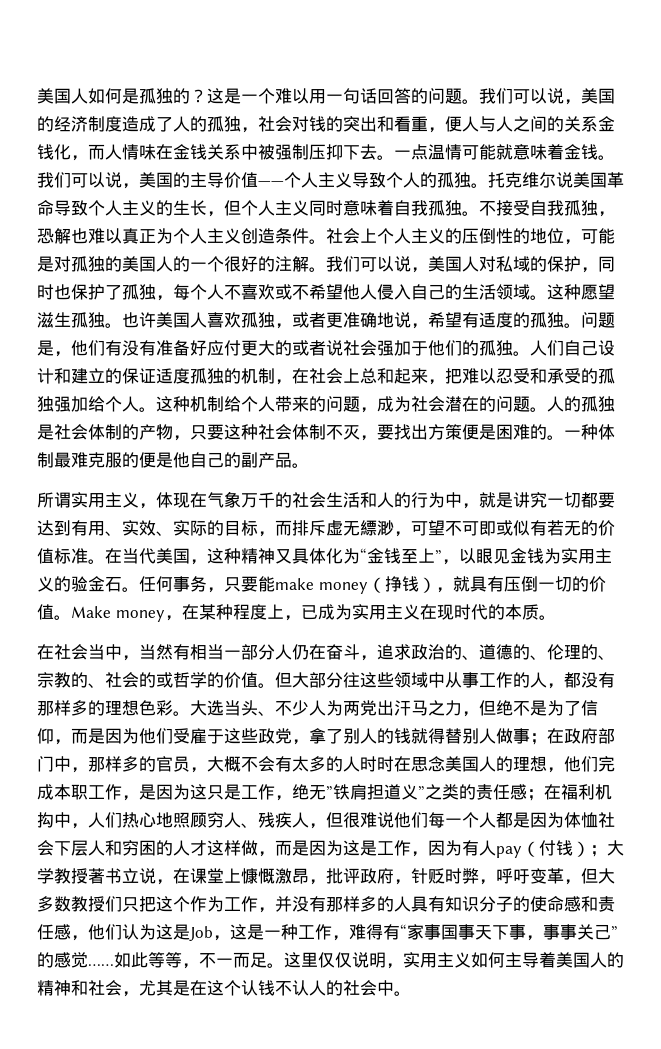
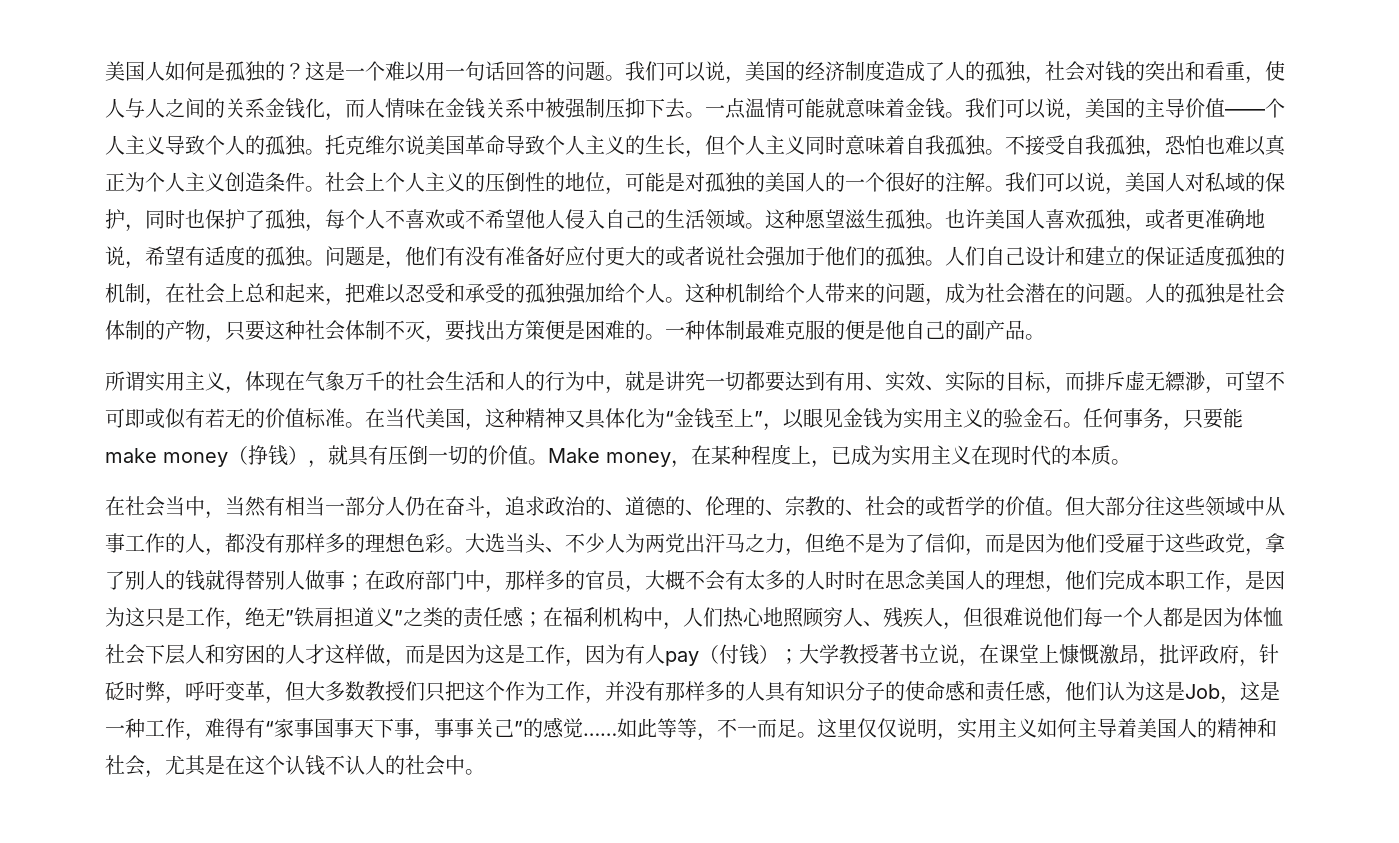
- 我们可以说，美国的经济制度造成了人的孤独，社会对钱的突出和看重，便人与人之间的关系金钱化，而人情味在金钱关系中被强制压抑下去。
+ 我们可以说，美国的经济制度造成了人的孤独，社会对钱的突出和看重，使人与人之间的关系金钱化，而人情味在金钱关系中被强制压抑下去。
- 不接受自我孤独，恐解也难以真正为个人主义创造条件。
+ 不接受自我孤独，恐怕也难以真正为个人主义创造条件。
- 在福利机抅中，人们热心地照顾穷人、残疾人，但很难说他们每一个人都是因为体恤社会下层人和穷困的人才这样做，而是因为这是工作，因为有人pay（付钱）；
+ 在福利机构中，人们热心地照顾穷人、残疾人，但很难说他们每一个人都是因为体恤社会下层人和穷困的人才这样做，而是因为这是工作，因为有人pay（付钱）；
- 大学教授著书立说，在课堂上慷慨激昂，批评政府，针贬时弊，呼吁变革，但大多数教授们只把这个作为工作，并没有那样多的人具有知识分子的使命感和责任感，他们认为这是Job，这是一种工作，难得有“家事国事天下事，事事关己”的感觉……
+ 大学教授著书立说，在课堂上慷慨激昂，批评政府，针砭时弊，呼吁变革，但大多数教授们只把这个作为工作，并没有那样多的人具有知识分子的使命感和责任感，他们认为这是Job，这是一种工作，难得有“家事国事天下事，事事关己”的感觉……

